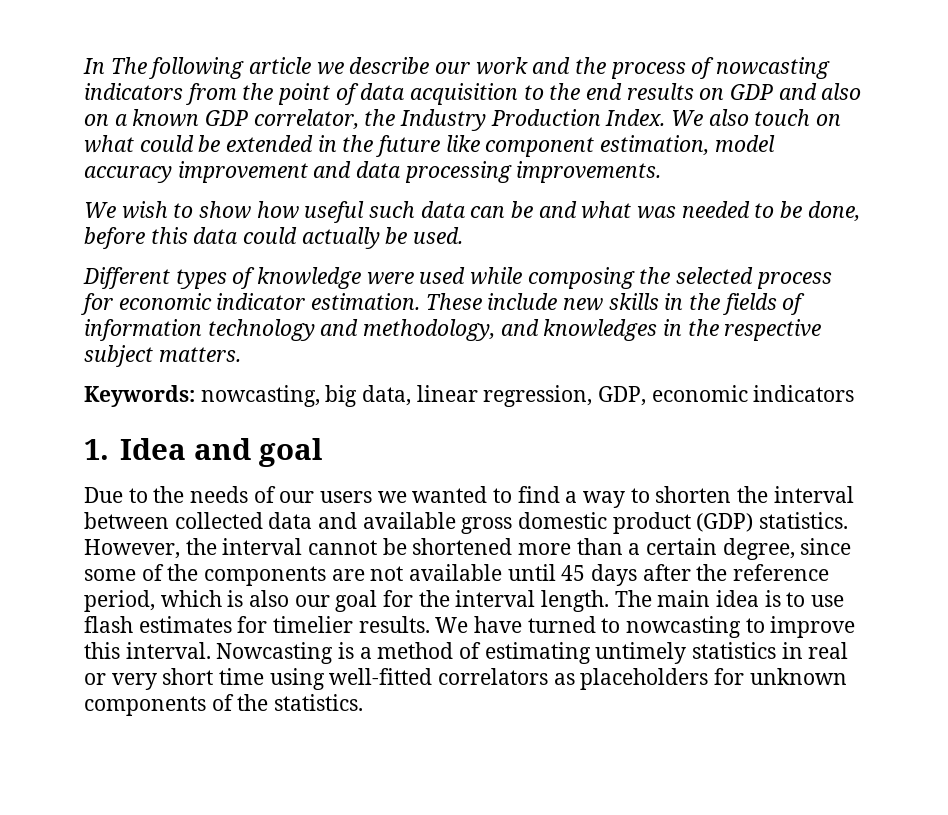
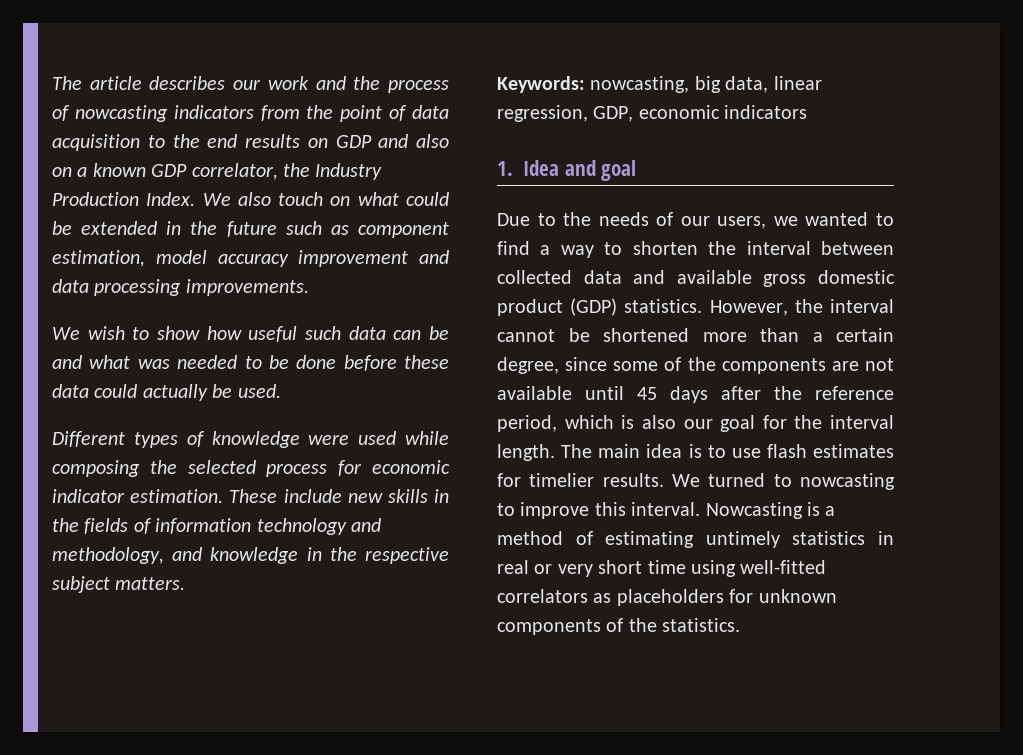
- In The following article we describe our work and the process of nowcasting indicators from the point of data acquisition to the end results on GDP and also on a known GDP correlator, the Industry Production Index.
+ The article describes our work and the process of nowcasting indicators from the point of data acquisition to the end results on GDP and also on a known GDP correlator, the Industry Production Index.
- We also touch on what could be extended in the future like component estimation, model accuracy improvement and data processing improvements.
+ We also touch on what could be extended in the future such as component estimation, model accuracy improvement and data processing improvements.
- We wish to show how useful such data can be and what was needed to be done, before this data could actually be used.
+ We wish to show how useful such data can be and what was needed to be done before these data could actually be used.
- These include new skills in the fields of information technology and methodology, and knowledges in the respective subject matters.
+ These include new skills in the fields of information technology and methodology, and knowledge in the respective subject matters.
- Due to the needs of our users we wanted to find a way to shorten the interval between collected data and available gross domestic product (GDP) statistics.
+ Due to the needs of our users, we wanted to find a way to shorten the interval between collected data and available gross domestic product (GDP) statistics.
- We have turned to nowcasting to improve this interval.
+ We turned to nowcasting to improve this interval.

